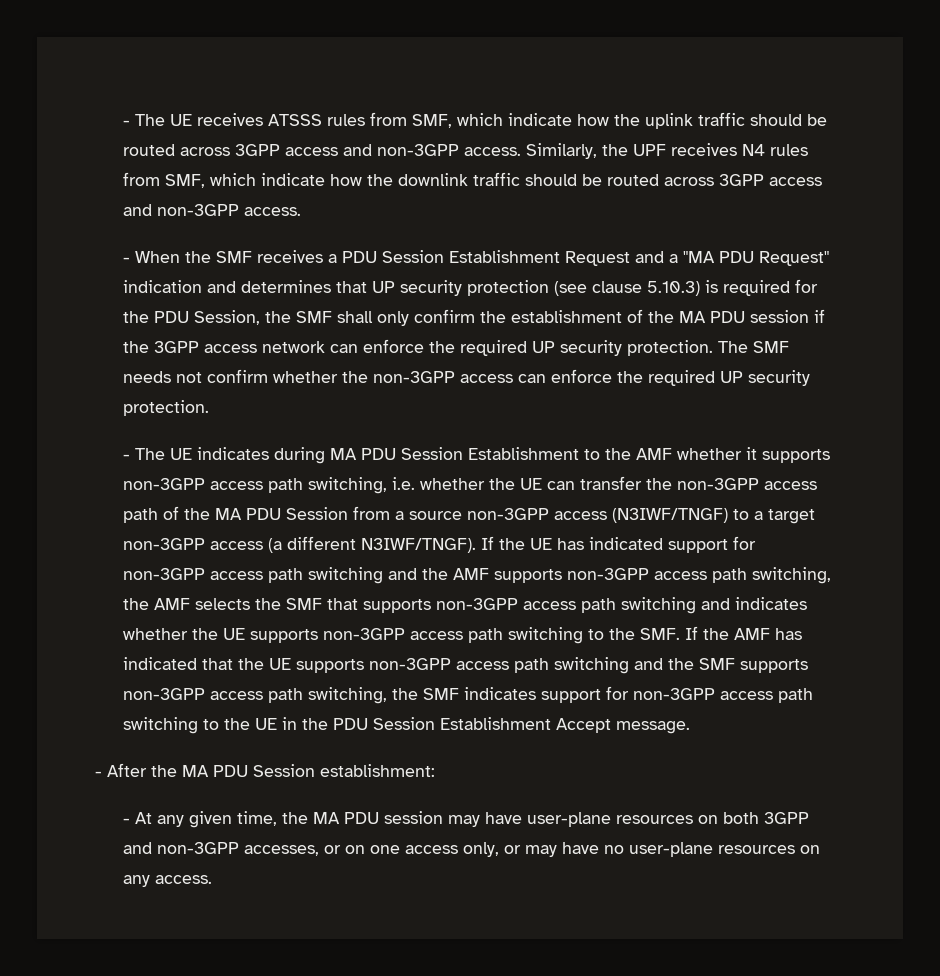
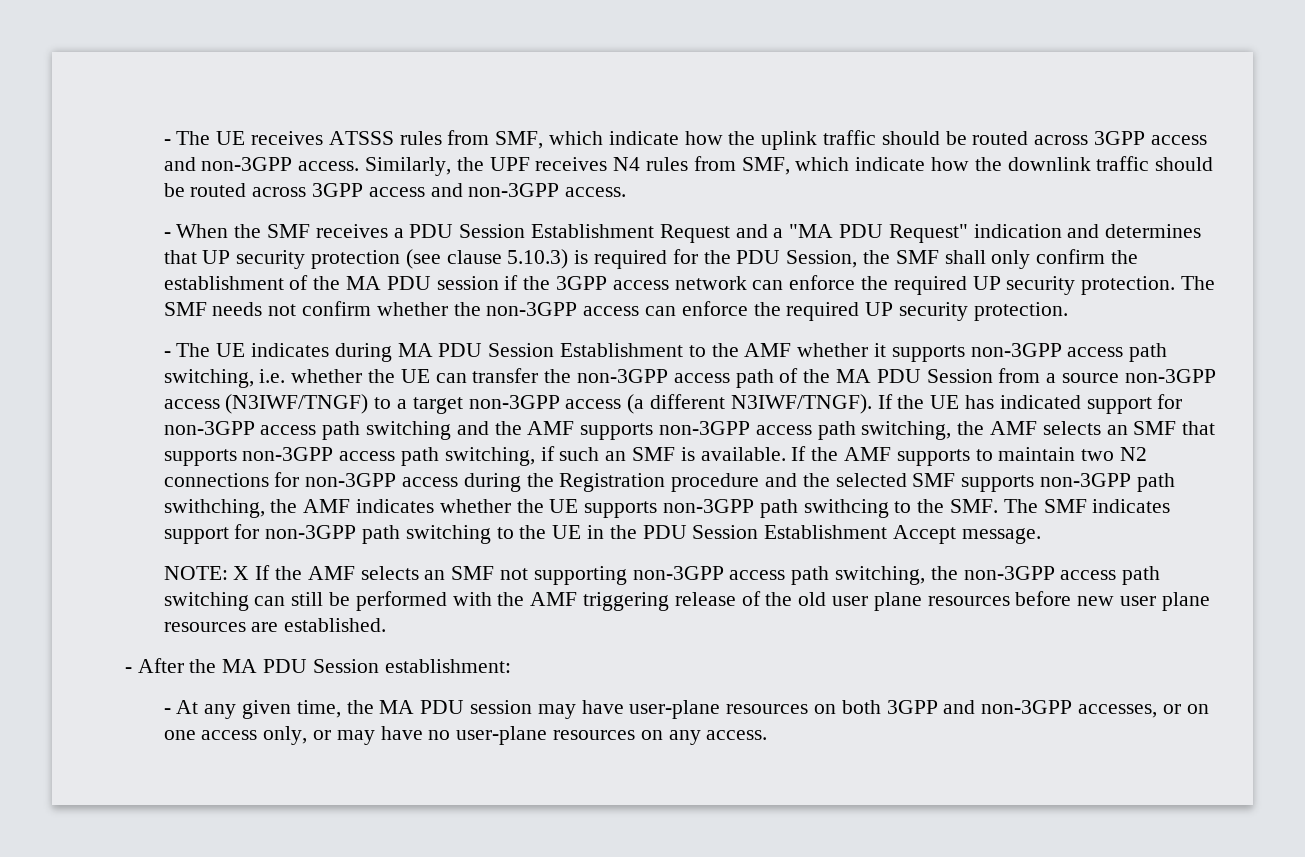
- If the UE has indicated support for non-3GPP access path switching and the AMF supports non-3GPP access path switching, the AMF selects the SMF that supports non-3GPP access path switching and indicates whether the UE supports non-3GPP access path switching to the SMF. If the AMF has indicated that the UE supports non-3GPP access path switching and the SMF supports non-3GPP access path switching, the SMF indicates support for non-3GPP access path switching to the UE in the PDU Session Establishment Accept message.
+ If the UE has indicated support for non-3GPP access path switching and the AMF supports non-3GPP access path switching, the AMF selects an SMF that supports non-3GPP access path switching, if such an SMF is available. If the AMF supports to maintain two N2 connections for non-3GPP access during the Registration procedure and the selected SMF supports non-3GPP path swithching, the AMF indicates whether the UE supports non-3GPP path swithcing to the SMF. The SMF indicates support for non-3GPP path switching to the UE in the PDU Session Establishment Accept message.
+ NOTE: X If the AMF selects an SMF not supporting non-3GPP access path switching, the non-3GPP access path switching can still be performed with the AMF triggering release of the old user plane resources before new user plane resources are established.

